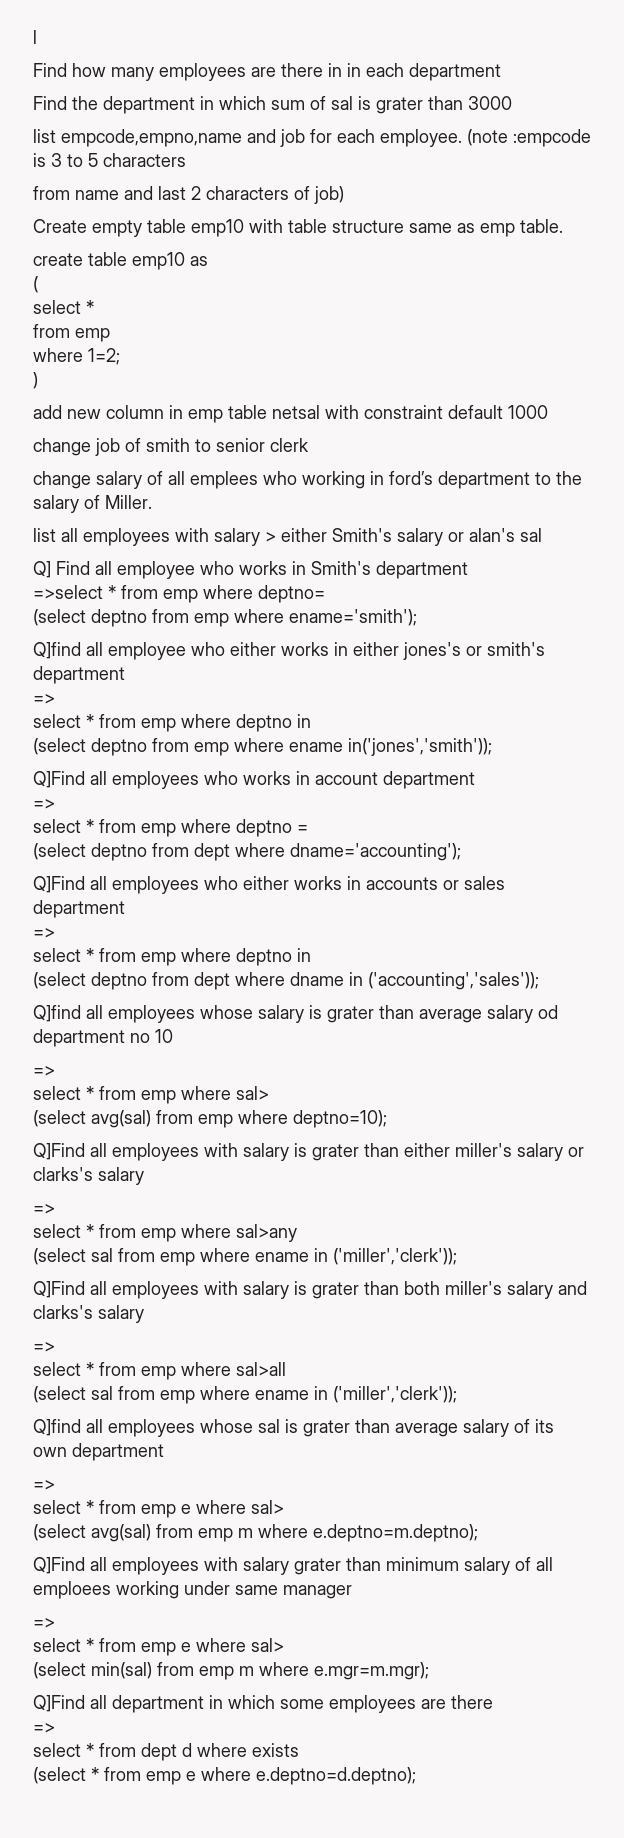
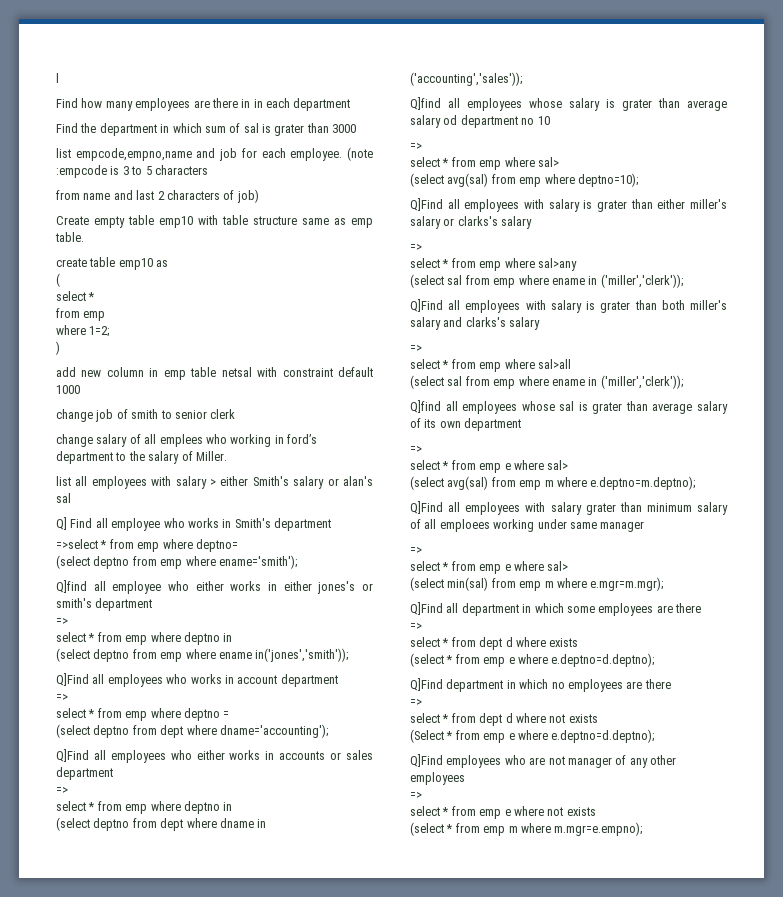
+ Q]Find department in which no employees are there
+ =>
+ select * from dept d where not exists
+ (Select * from emp e where e.deptno=d.deptno);
+ Q]Find employees who are not manager of any other employees
+ =>
+ select * from emp e where not exists
+ (select * from emp m where m.mgr=e.empno);

